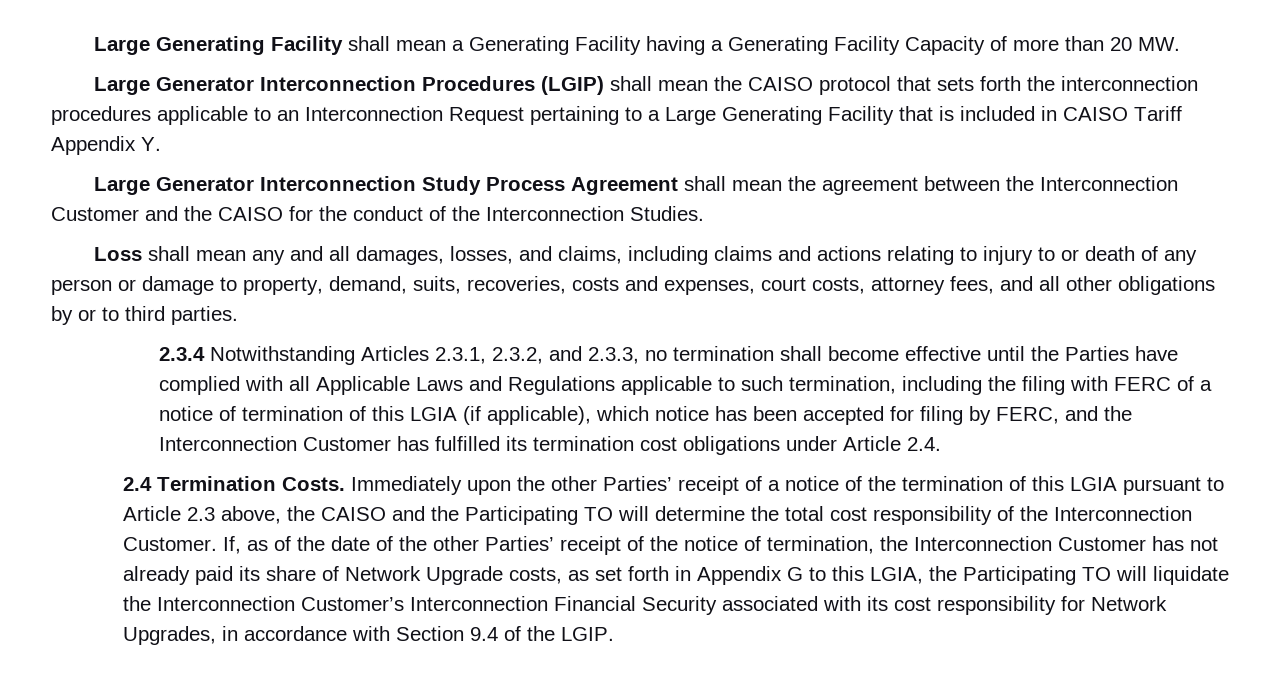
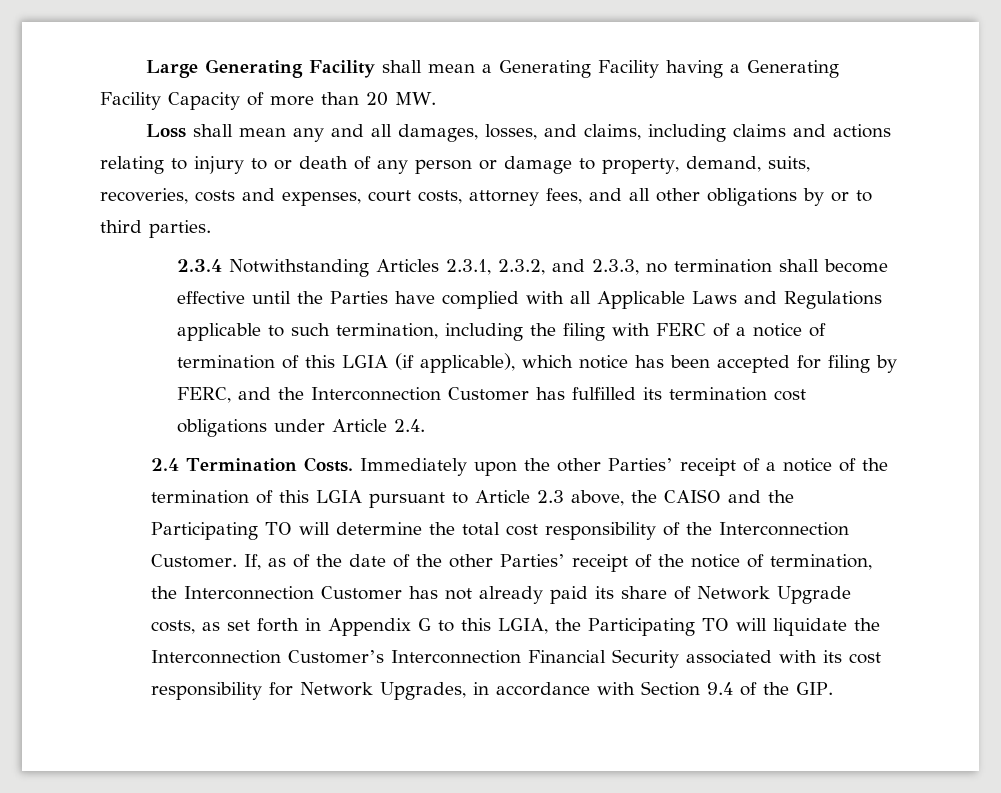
- Large Generator Interconnection Procedures (LGIP) shall mean the CAISO protocol that sets forth the interconnection procedures applicable to an Interconnection Request pertaining to a Large Generating Facility that is included in CAISO Tariff Appendix Y.
- Large Generator Interconnection Study Process Agreement shall mean the agreement between the Interconnection Customer and the CAISO for the conduct of the Interconnection Studies.
- If, as of the date of the other Parties’ receipt of the notice of termination, the Interconnection Customer has not already paid its share of Network Upgrade costs, as set forth in Appendix G to this LGIA, the Participating TO will liquidate the Interconnection Customer’s Interconnection Financial Security associated with its cost responsibility for Network Upgrades, in accordance with Section 9.4 of the LGIP.
+ If, as of the date of the other Parties’ receipt of the notice of termination, the Interconnection Customer has not already paid its share of Network Upgrade costs, as set forth in Appendix G to this LGIA, the Participating TO will liquidate the Interconnection Customer’s Interconnection Financial Security associated with its cost responsibility for Network Upgrades, in accordance with Section 9.4 of the GIP.

